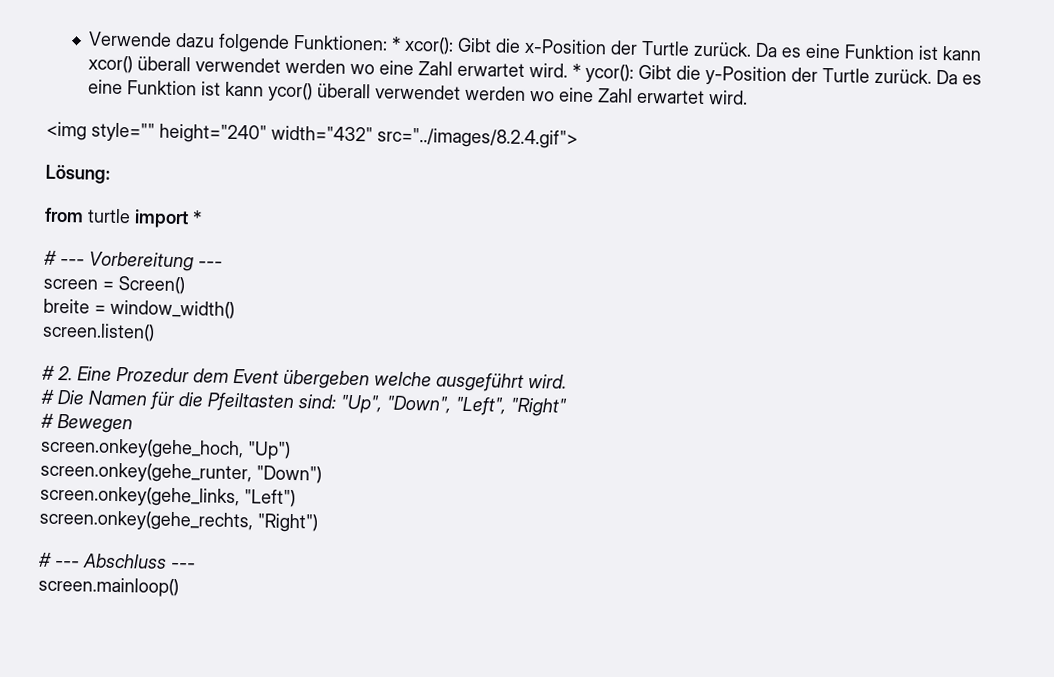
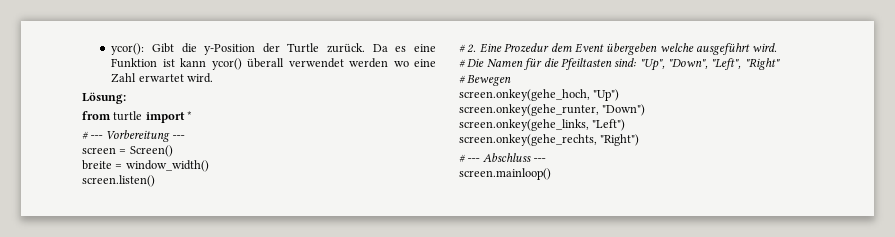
- Verwende dazu folgende Funktionen: * xcor(): Gibt die x-Position der Turtle zurück. Da es eine Funktion ist kann xcor() überall verwendet werden wo eine Zahl erwartet wird. * ycor(): Gibt die y-Position der Turtle zurück.
+ ycor(): Gibt die y-Position der Turtle zurück.
- <img style="" height="240" width="432" src="../images/8.2.4.gif">

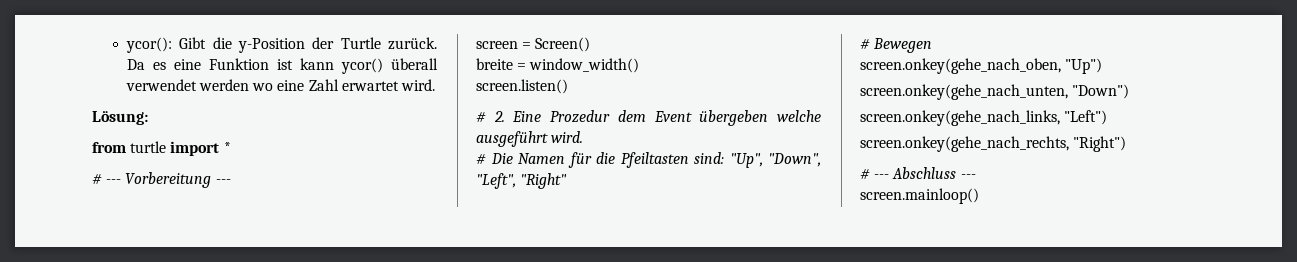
- screen.onkey(gehe_hoch, "Up")
+ screen.onkey(gehe_nach_oben, "Up")
- screen.onkey(gehe_runter, "Down")
+ screen.onkey(gehe_nach_unten, "Down")
- screen.onkey(gehe_links, "Left")
+ screen.onkey(gehe_nach_links, "Left")
- screen.onkey(gehe_rechts, "Right")
+ screen.onkey(gehe_nach_rechts, "Right")

